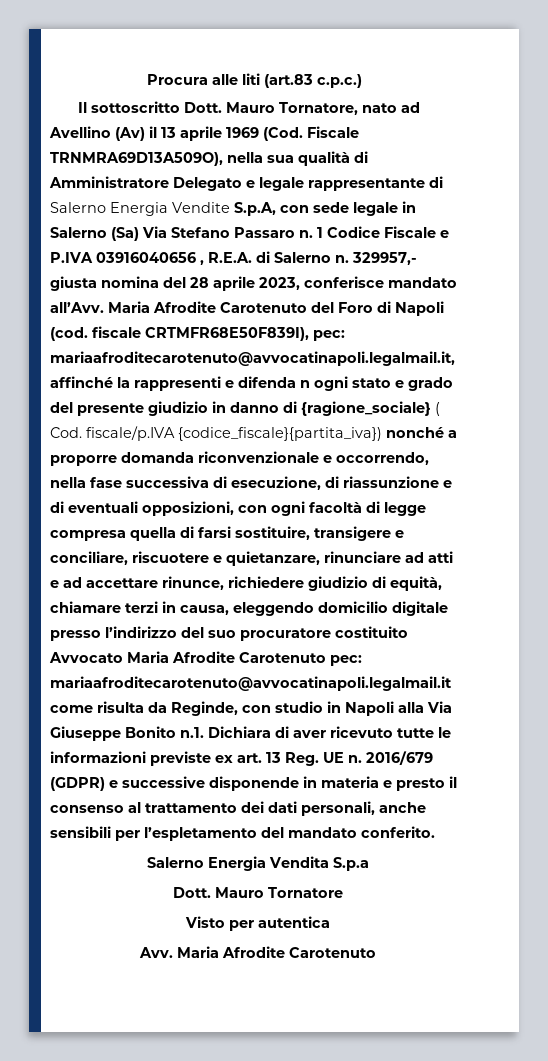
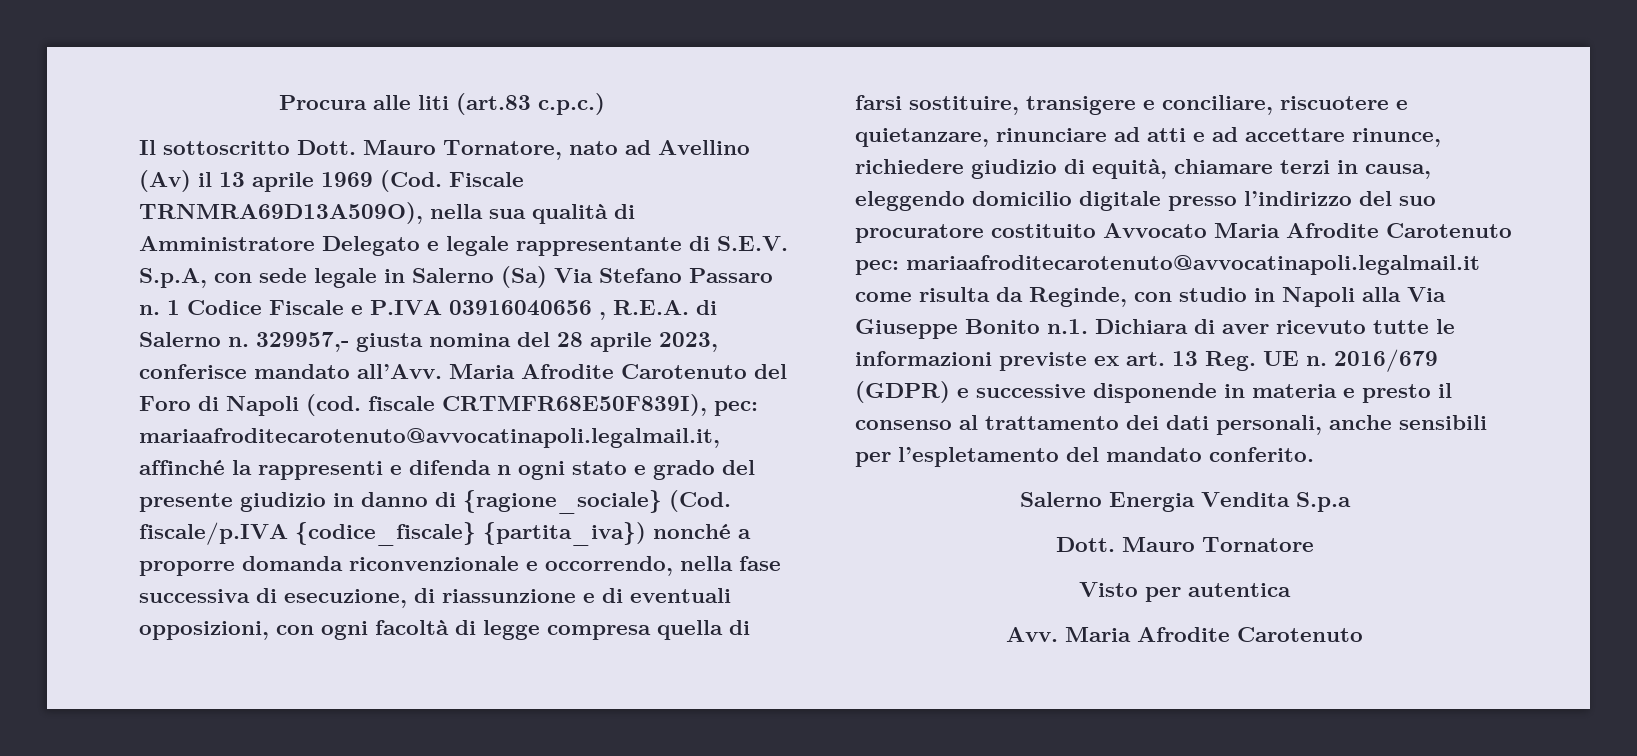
- Mauro Tornatore, nato ad Avellino (Av) il 13 aprile 1969 (Cod. Fiscale TRNMRA69D13A509O), nella sua qualità di Amministratore Delegato e legale rappresentante di Salerno Energia Vendite S.p.A, con sede legale in Salerno (Sa) Via Stefano Passaro n.
+ Mauro Tornatore, nato ad Avellino (Av) il 13 aprile 1969 (Cod. Fiscale TRNMRA69D13A509O), nella sua qualità di Amministratore Delegato e legale rappresentante di S.E.V. S.p.A, con sede legale in Salerno (Sa) Via Stefano Passaro n.
- mariaafroditecarotenuto@avvocatinapoli.legalmail.it, affinché la rappresenti e difenda n ogni stato e grado del presente giudizio in danno di {ragione_sociale} ( Cod. fiscale/p.IVA {codice_fiscale}{partita_iva}) nonché a proporre domanda riconvenzionale e occorrendo, nella fase successiva di esecuzione, di riassunzione e di eventuali opposizioni, con ogni facoltà di legge compresa quella di farsi sostituire, transigere e conciliare, riscuotere e quietanzare, rinunciare ad atti e ad accettare rinunce, richiedere giudizio di equità, chiamare terzi in causa, eleggendo domicilio digitale presso l’indirizzo del suo procuratore costituito Avvocato Maria Afrodite Carotenuto pec:
+ mariaafroditecarotenuto@avvocatinapoli.legalmail.it, affinché la rappresenti e difenda n ogni stato e grado del presente giudizio in danno di {ragione_sociale} (Cod. fiscale/p.IVA {codice_fiscale} {partita_iva}) nonché a proporre domanda riconvenzionale e occorrendo, nella fase successiva di esecuzione, di riassunzione e di eventuali opposizioni, con ogni facoltà di legge compresa quella di farsi sostituire, transigere e conciliare, riscuotere e quietanzare, rinunciare ad atti e ad accettare rinunce, richiedere giudizio di equità, chiamare terzi in causa, eleggendo domicilio digitale presso l’indirizzo del suo procuratore costituito Avvocato Maria Afrodite Carotenuto pec:

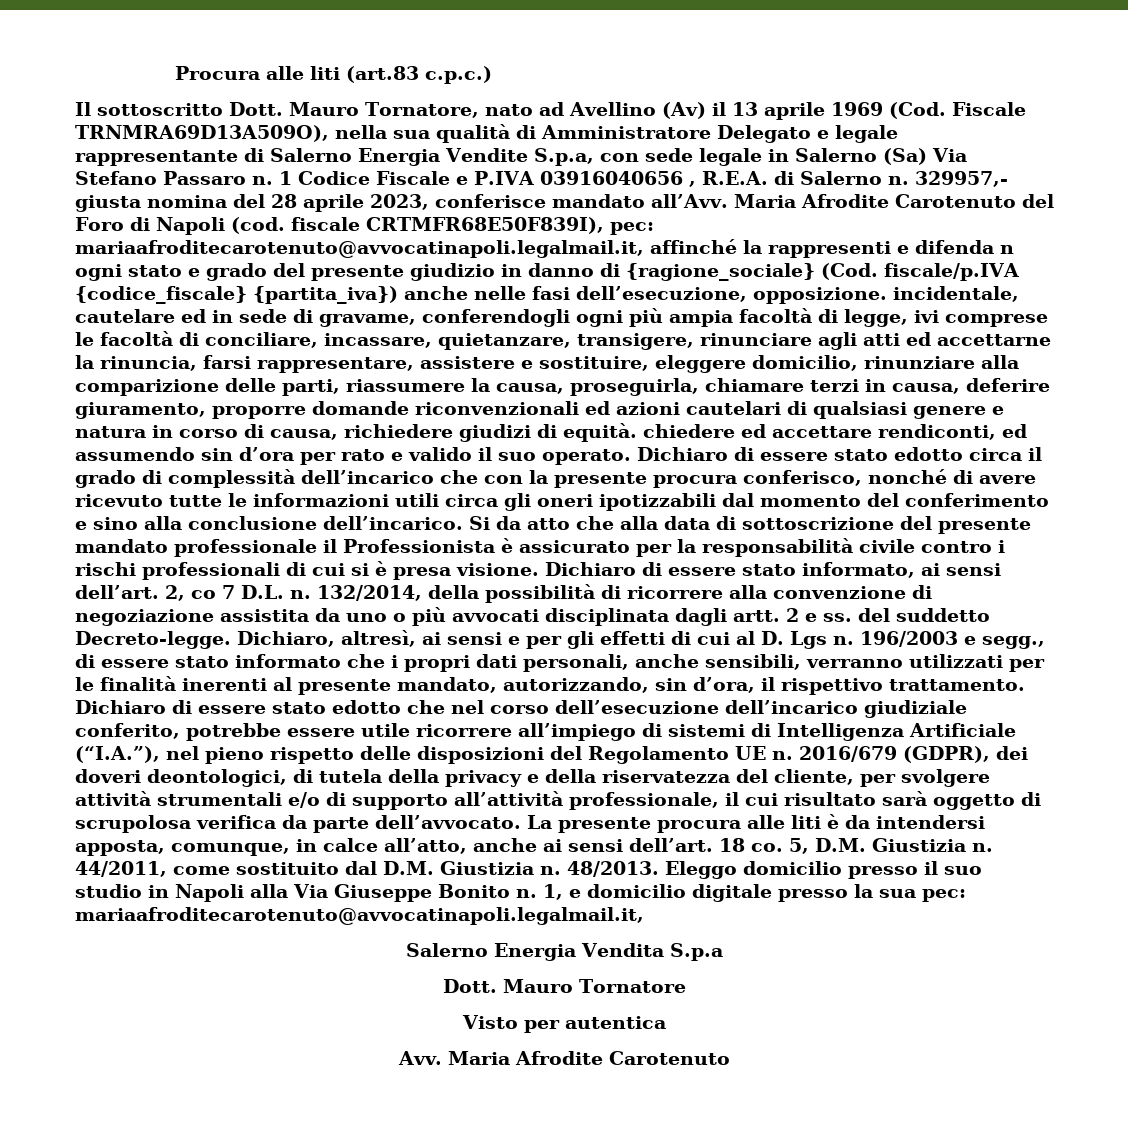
- Mauro Tornatore, nato ad Avellino (Av) il 13 aprile 1969 (Cod. Fiscale TRNMRA69D13A509O), nella sua qualità di Amministratore Delegato e legale rappresentante di S.E.V. S.p.A, con sede legale in Salerno (Sa) Via Stefano Passaro n.
+ Mauro Tornatore, nato ad Avellino (Av) il 13 aprile 1969 (Cod. Fiscale TRNMRA69D13A509O), nella sua qualità di Amministratore Delegato e legale rappresentante di Salerno Energia Vendite S.p.a, con sede legale in Salerno (Sa) Via Stefano Passaro n.
- Maria Afrodite Carotenuto del Foro di Napoli (cod. fiscale CRTMFR68E50F839I), pec: mariaafroditecarotenuto@avvocatinapoli.legalmail.it, affinché la rappresenti e difenda n ogni stato e grado del presente giudizio in danno di {ragione_sociale} (Cod. fiscale/p.IVA {codice_fiscale} {partita_iva}) nonché a proporre domanda riconvenzionale e occorrendo, nella fase successiva di esecuzione, di riassunzione e di eventuali opposizioni, con ogni facoltà di legge compresa quella di farsi sostituire, transigere e conciliare, riscuotere e quietanzare, rinunciare ad atti e ad accettare rinunce, richiedere giudizio di equità, chiamare terzi in causa, eleggendo domicilio digitale presso l’indirizzo del suo procuratore costituito Avvocato Maria Afrodite Carotenuto pec: mariaafroditecarotenuto@avvocatinapoli.legalmail.it come risulta da Reginde, con studio in Napoli alla Via Giuseppe Bonito n.1. Dichiara di aver ricevuto tutte le informazioni previste ex art. 13 Reg. UE n. 2016/679 (GDPR) e successive disponende in materia e presto il consenso al trattamento dei dati personali, anche sensibili per l’espletamento del mandato conferito.
+ Maria Afrodite Carotenuto del Foro di Napoli (cod. fiscale CRTMFR68E50F839I), pec: mariaafroditecarotenuto@avvocatinapoli.legalmail.it, affinché la rappresenti e difenda n ogni stato e grado del presente giudizio in danno di {ragione_sociale} (Cod. fiscale/p.IVA {codice_fiscale} {partita_iva}) anche nelle fasi dell’esecuzione, opposizione. incidentale, cautelare ed in sede di gravame, conferendogli ogni più ampia facoltà di legge, ivi comprese le facoltà di conciliare, incassare, quietanzare, transigere, rinunciare agli atti ed accettarne la rinuncia, farsi rappresentare, assistere e sostituire, eleggere domicilio, rinunziare alla comparizione delle parti, riassumere la causa, proseguirla, chiamare terzi in causa, deferire giuramento, proporre domande riconvenzionali ed azioni cautelari di qualsiasi genere e natura in corso di causa, richiedere giudizi di equità. chiedere ed accettare rendiconti, ed assumendo sin d’ora per rato e valido il suo operato. Dichiaro di essere stato edotto circa il grado di complessità dell’incarico che con la presente procura conferisco, nonché di avere ricevuto tutte le informazioni utili circa gli oneri ipotizzabili dal momento del conferimento e sino alla conclusione dell’incarico. Si da atto che alla data di sottoscrizione del presente mandato professionale il Professionista è assicurato per la responsabilità civile contro i rischi professionali di cui si è presa visione. Dichiaro di essere stato informato, ai sensi dell’art. 2, co 7 D.L. n. 132/2014, della possibilità di ricorrere alla convenzione di negoziazione assistita da uno o più avvocati disciplinata dagli artt. 2 e ss. del suddetto Decreto-legge. Dichiaro, altresì, ai sensi e per gli effetti di cui al D. Lgs n. 196/2003 e segg., di essere stato informato che i propri dati personali, anche sensibili, verranno utilizzati per le finalità inerenti al presente mandato, autorizzando, sin d’ora, il rispettivo trattamento. Dichiaro di essere stato edotto che nel corso dell’esecuzione dell’incarico giudiziale conferito, potrebbe essere utile ricorrere all’impiego di sistemi di Intelligenza Artificiale (“I.A.”), nel pieno rispetto delle disposizioni del Regolamento UE n. 2016/679 (GDPR), dei doveri deontologici, di tutela della privacy e della riservatezza del cliente, per svolgere attività strumentali e/o di supporto all’attività professionale, il cui risultato sarà oggetto di scrupolosa verifica da parte dell’avvocato. La presente procura alle liti è da intendersi apposta, comunque, in calce all’atto, anche ai sensi dell’art. 18 co. 5, D.M. Giustizia n. 44/2011, come sostituito dal D.M. Giustizia n. 48/2013. Eleggo domicilio presso il suo studio in Napoli alla Via Giuseppe Bonito n. 1, e domicilio digitale presso la sua pec: mariaafroditecarotenuto@avvocatinapoli.legalmail.it,

